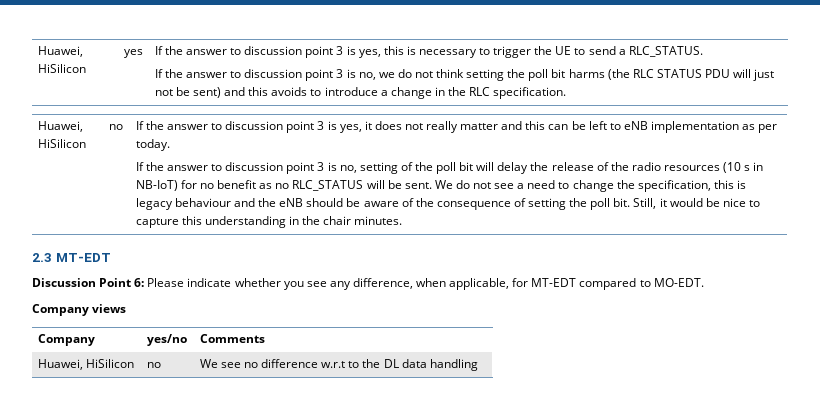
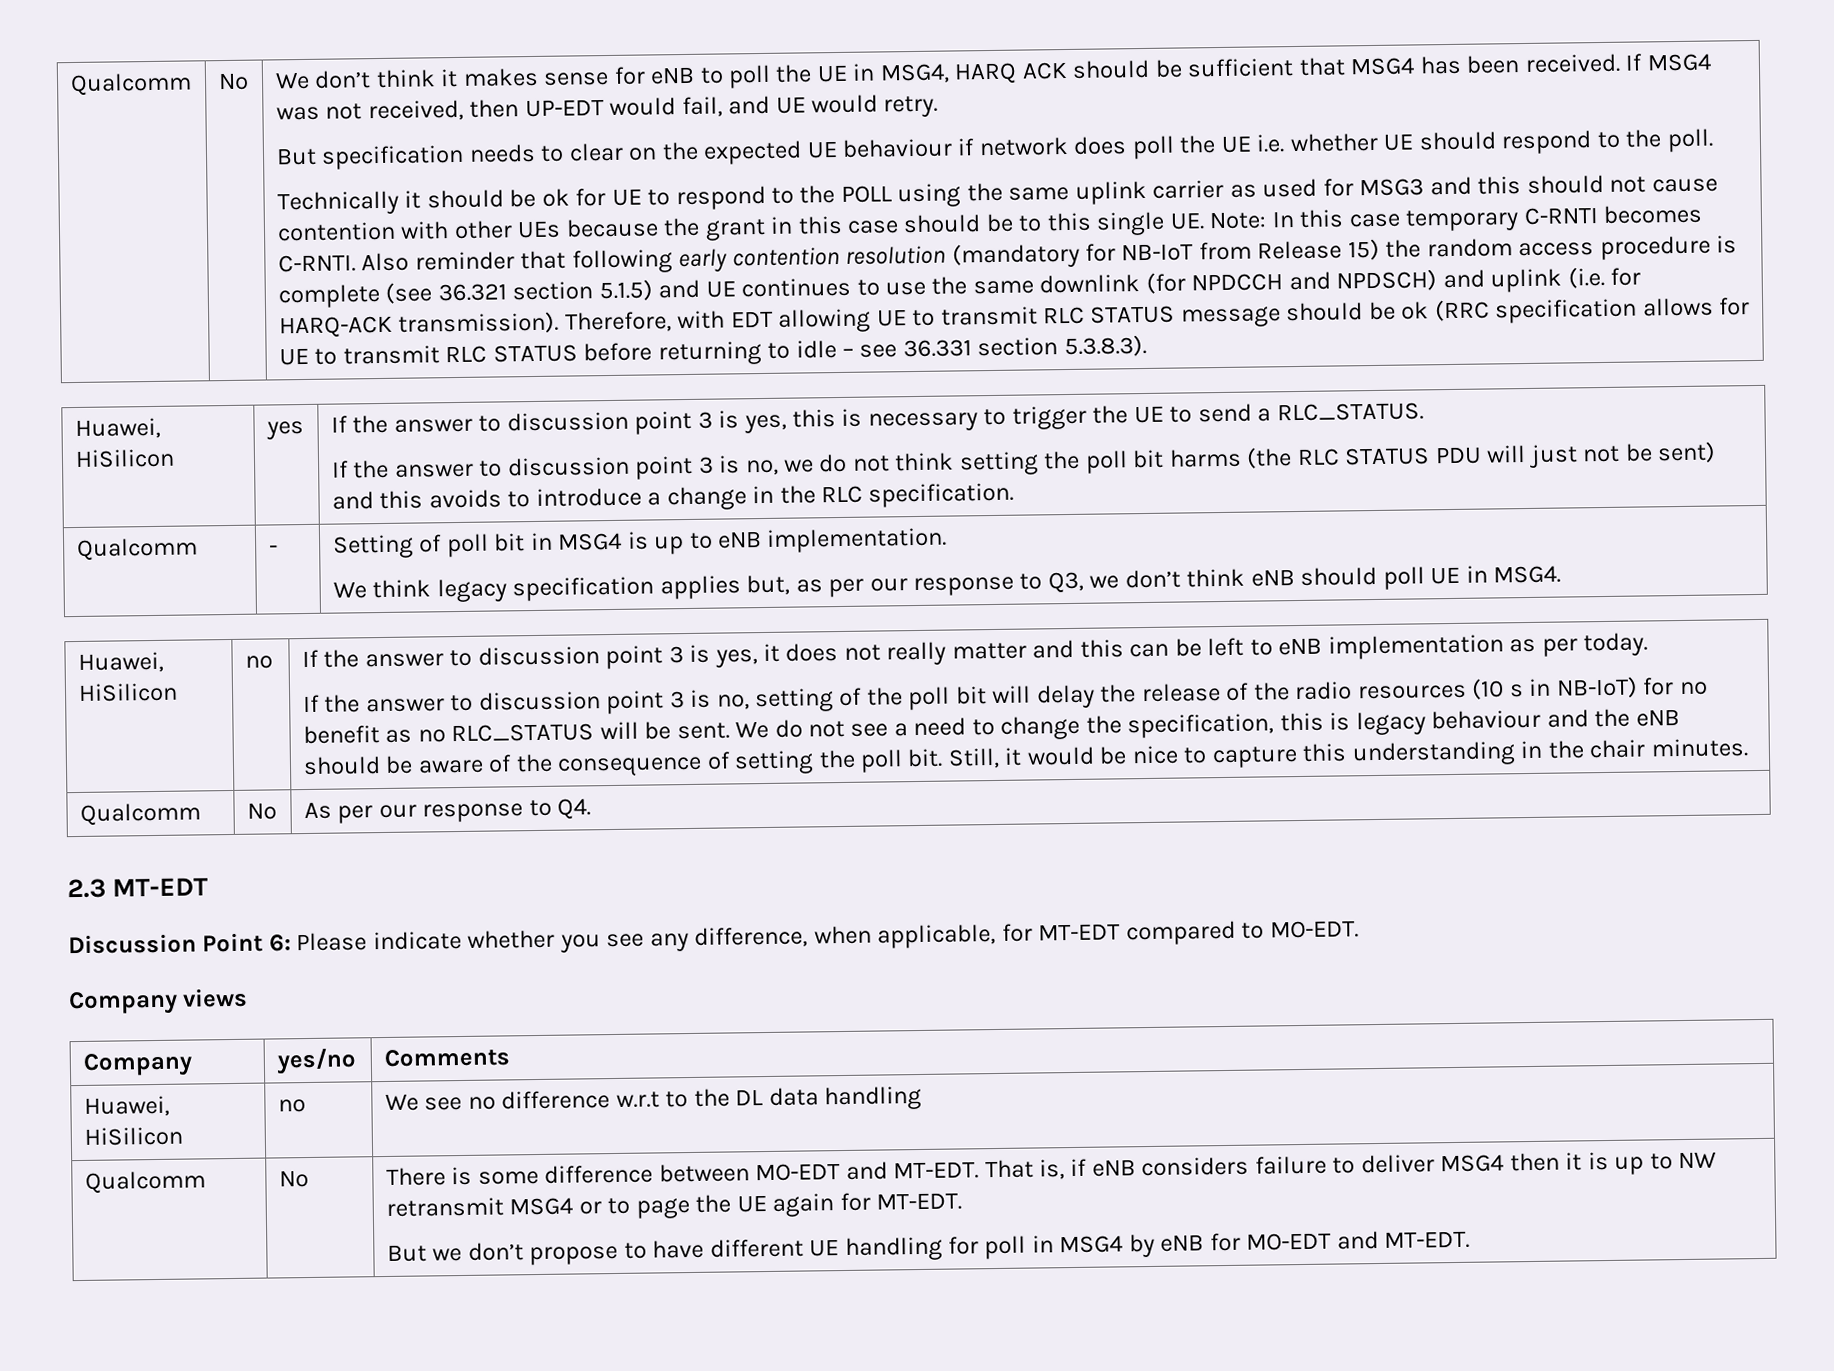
+ Qualcomm | No | We don’t think it makes sense for eNB to poll the UE in MSG4, HARQ ACK should be sufficient that MSG4 has been received. If MSG4 was not received, then UP-EDT would fail, and UE would retry.
+ But specification needs to clear on the expected UE behaviour if network does poll the UE i.e. whether UE should respond to the poll.
+ Technically it should be ok for UE to respond to the POLL using the same uplink carrier as used for MSG3 and this should not cause contention with other UEs because the grant in this case should be to this single UE. Note: In this case temporary C-RNTI becomes C-RNTI. Also reminder that following early contention resolution (mandatory for NB-IoT from Release 15) the random access procedure is complete (see 36.321 section 5.1.5) and UE continues to use the same downlink (for NPDCCH and NPDSCH) and uplink (i.e. for HARQ-ACK transmission). Therefore, with EDT allowing UE to transmit RLC STATUS message should be ok (RRC specification allows for UE to transmit RLC STATUS before returning to idle – see 36.331 section 5.3.8.3).
+ Qualcomm | - | Setting of poll bit in MSG4 is up to eNB implementation.
+ We think legacy specification applies but, as per our response to Q3, we don’t think eNB should poll UE in MSG4.
+ Qualcomm | No | As per our response to Q4.
+ Qualcomm | No | There is some difference between MO-EDT and MT-EDT. That is, if eNB considers failure to deliver MSG4 then it is up to NW retransmit MSG4 or to page the UE again for MT-EDT.
+ But we don’t propose to have different UE handling for poll in MSG4 by eNB for MO-EDT and MT-EDT.

